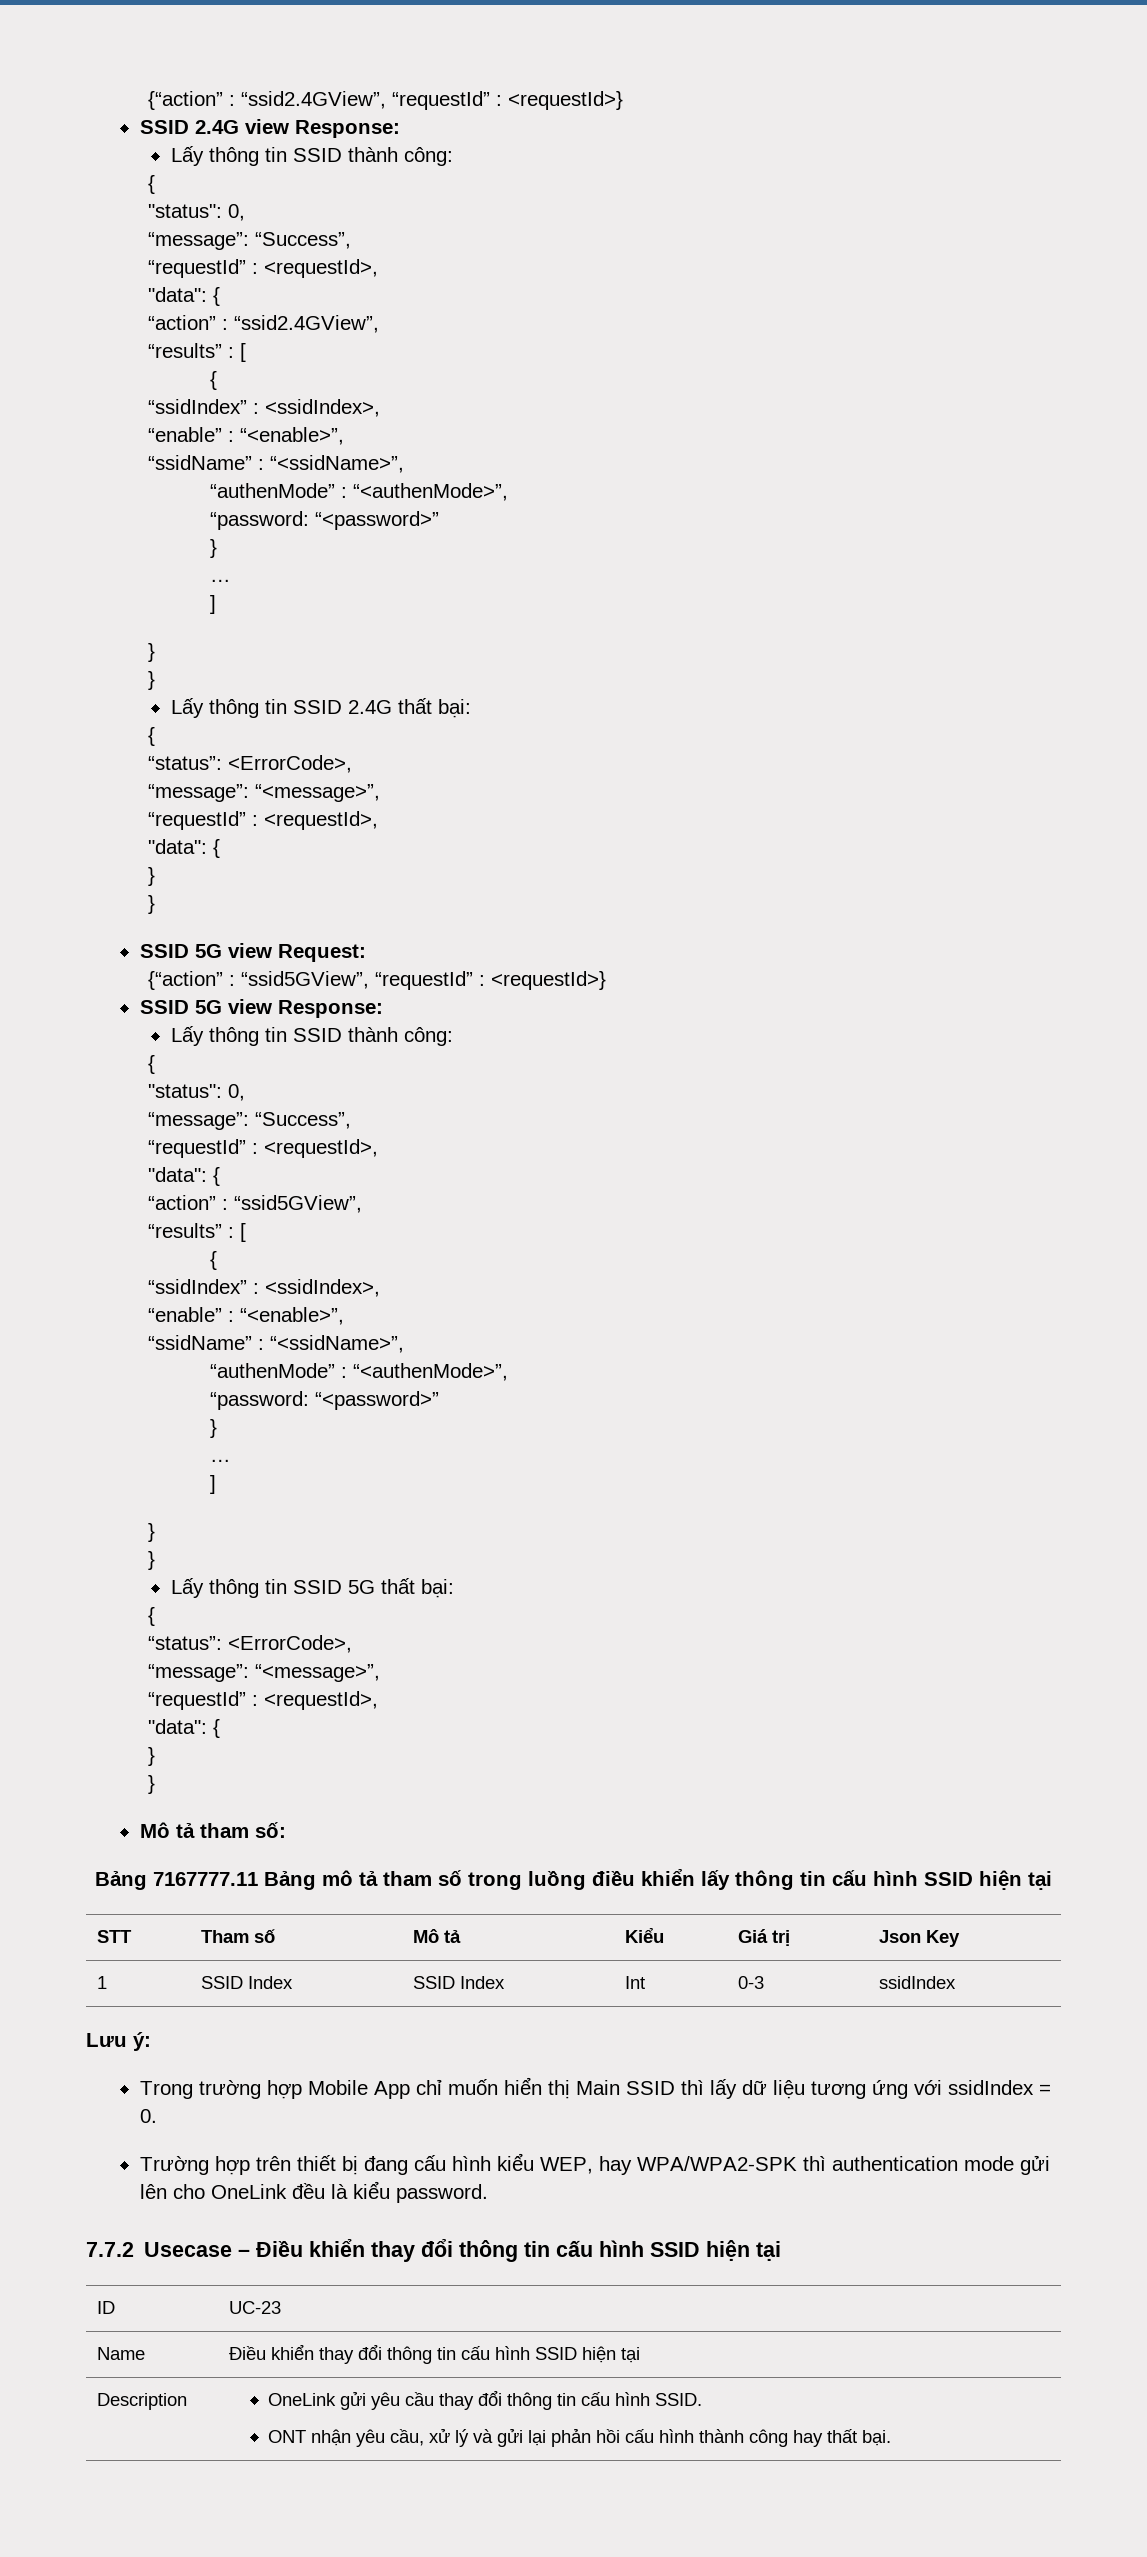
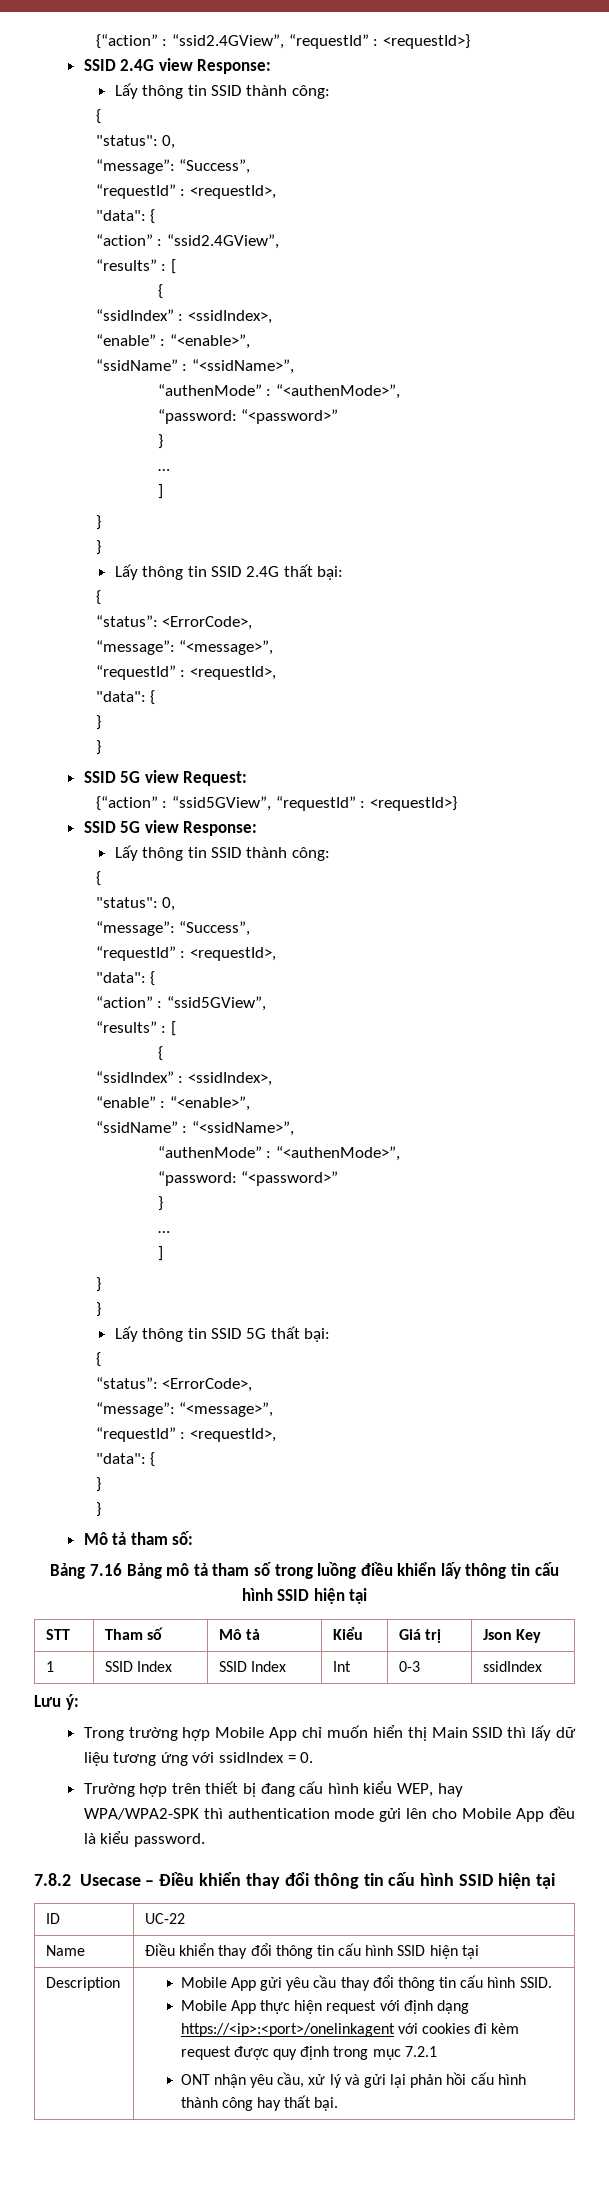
- Bảng 7167777.11 Bảng mô tả tham số trong luồng điều khiển lấy thông tin cấu hình SSID hiện tại
+ Bảng 7.16 Bảng mô tả tham số trong luồng điều khiển lấy thông tin cấu hình SSID hiện tại
- Trường hợp trên thiết bị đang cấu hình kiểu WEP, hay WPA/WPA2-SPK thì authentication mode gửi lên cho OneLink đều là kiểu password.
+ Trường hợp trên thiết bị đang cấu hình kiểu WEP, hay WPA/WPA2-SPK thì authentication mode gửi lên cho Mobile App đều là kiểu password.
- 7.7.2 Usecase – Điều khiển thay đổi thông tin cấu hình SSID hiện tại
+ 7.8.2 Usecase – Điều khiển thay đổi thông tin cấu hình SSID hiện tại
- ID | UC-23
+ ID | UC-22
- OneLink gửi yêu cầu thay đổi thông tin cấu hình SSID.
+ Mobile App gửi yêu cầu thay đổi thông tin cấu hình SSID.
+ Mobile App thực hiện request với định dạng https://<ip>:<port>/onelinkagent với cookies đi kèm request được quy định trong mục 7.2.1

